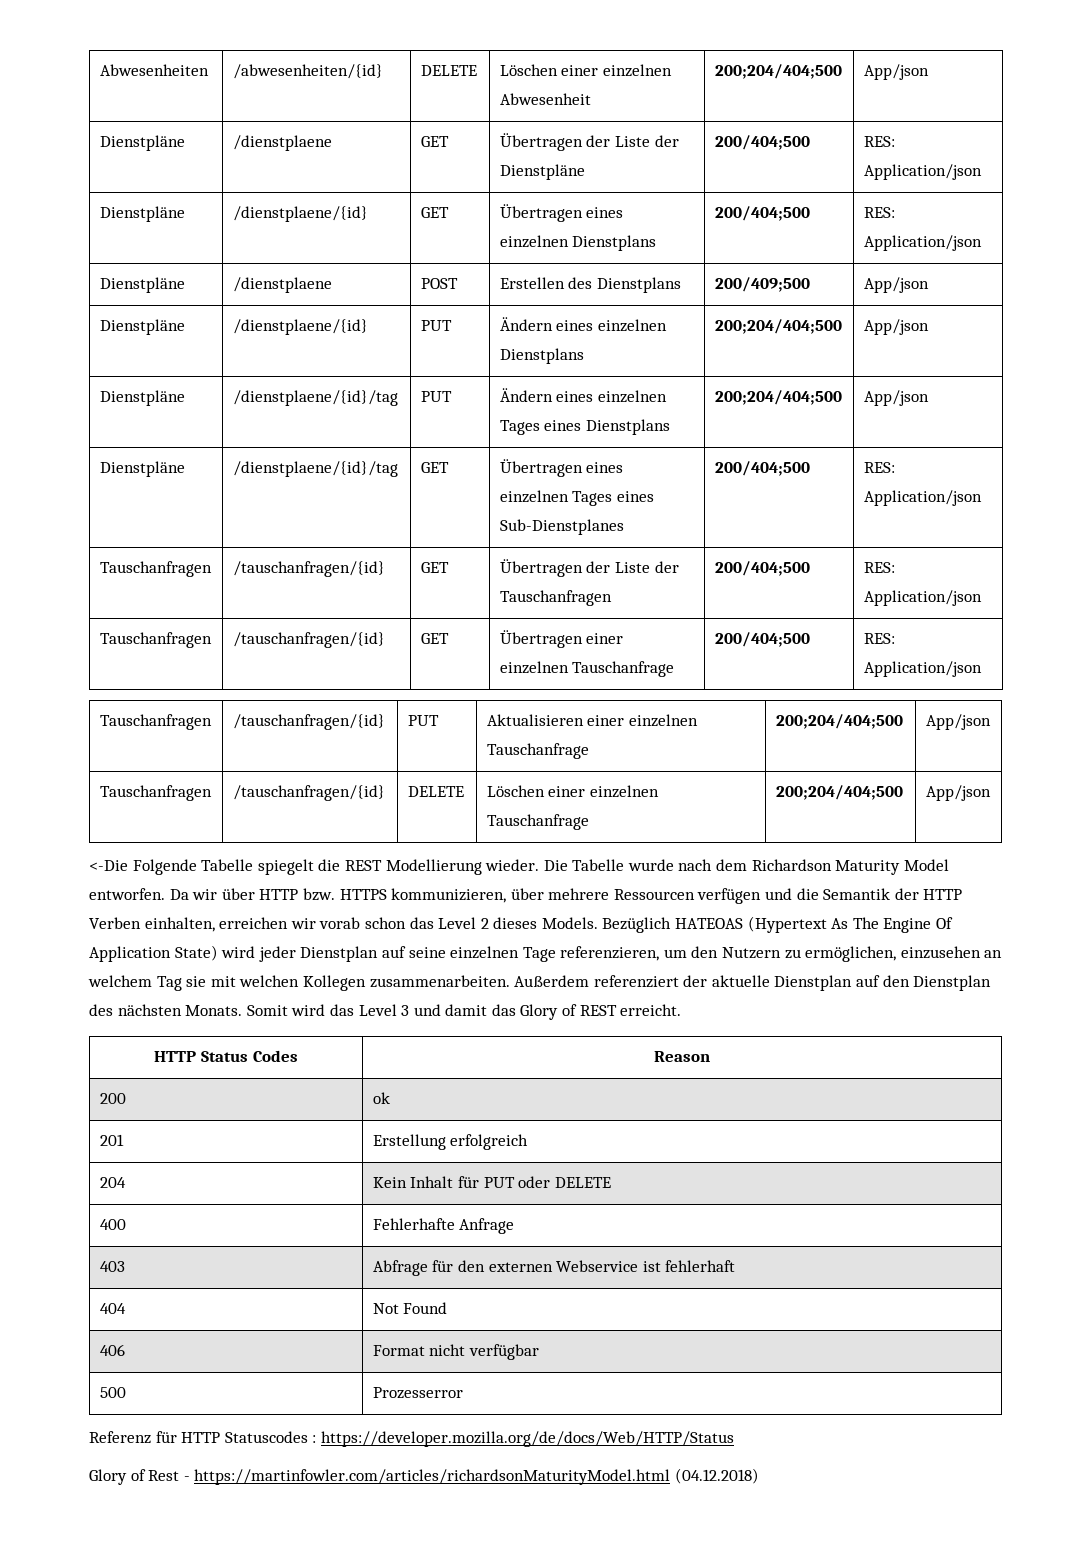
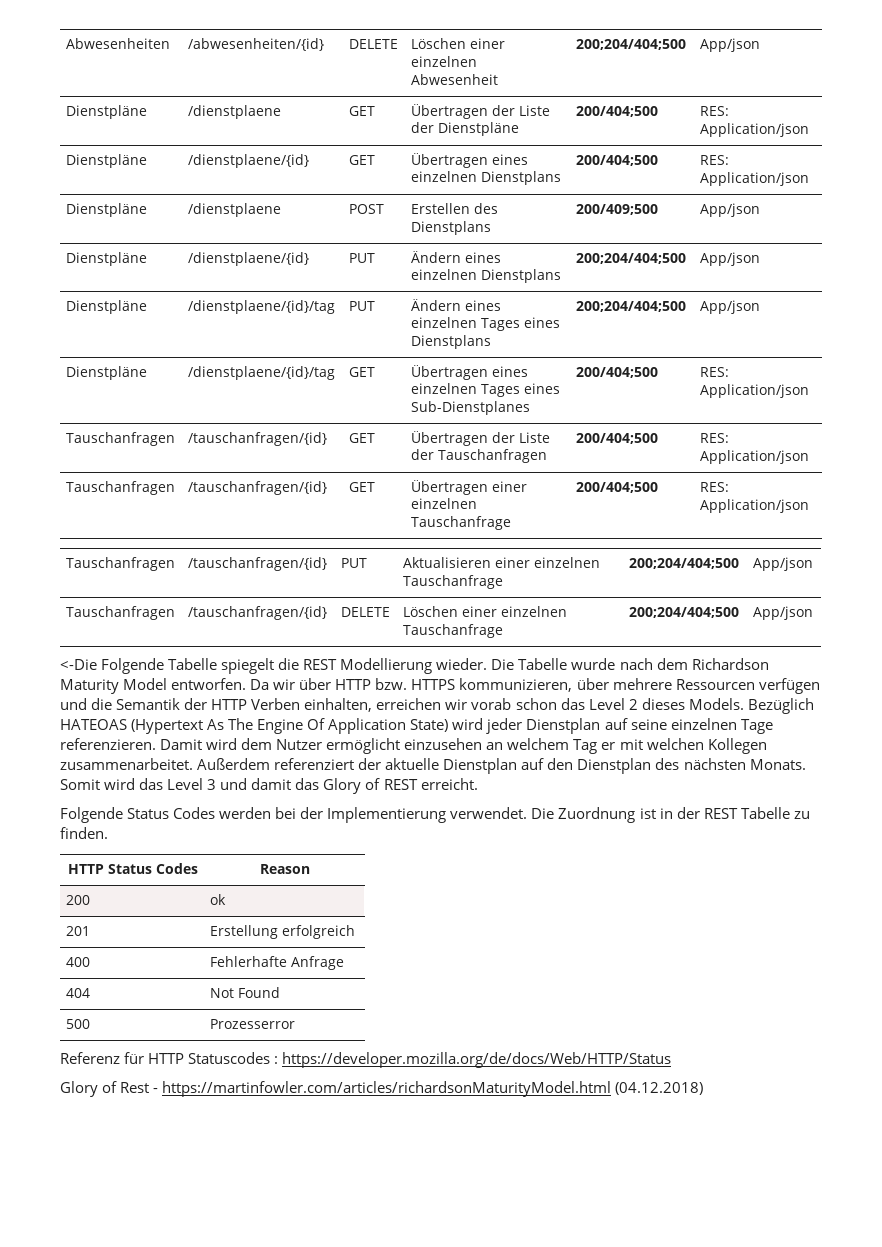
- Bezüglich HATEOAS (Hypertext As The Engine Of Application State) wird jeder Dienstplan auf seine einzelnen Tage referenzieren, um den Nutzern zu ermöglichen, einzusehen an welchem Tag sie mit welchen Kollegen zusammenarbeiten.
+ Bezüglich HATEOAS (Hypertext As The Engine Of Application State) wird jeder Dienstplan auf seine einzelnen Tage referenzieren. Damit wird dem Nutzer ermöglicht einzusehen an welchem Tag er mit welchen Kollegen zusammenarbeitet.
+ Folgende Status Codes werden bei der Implementierung verwendet. Die Zuordnung ist in der REST Tabelle zu finden.
- 204 | Kein Inhalt für PUT oder DELETE
  400 | Fehlerhafte Anfrage
- 403 | Abfrage für den externen Webservice ist fehlerhaft
- 406 | Format nicht verfügbar

